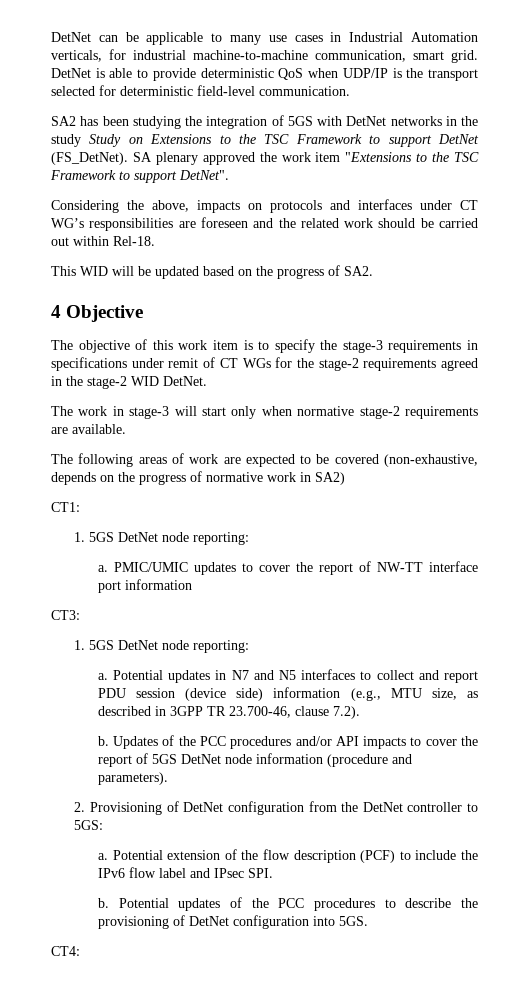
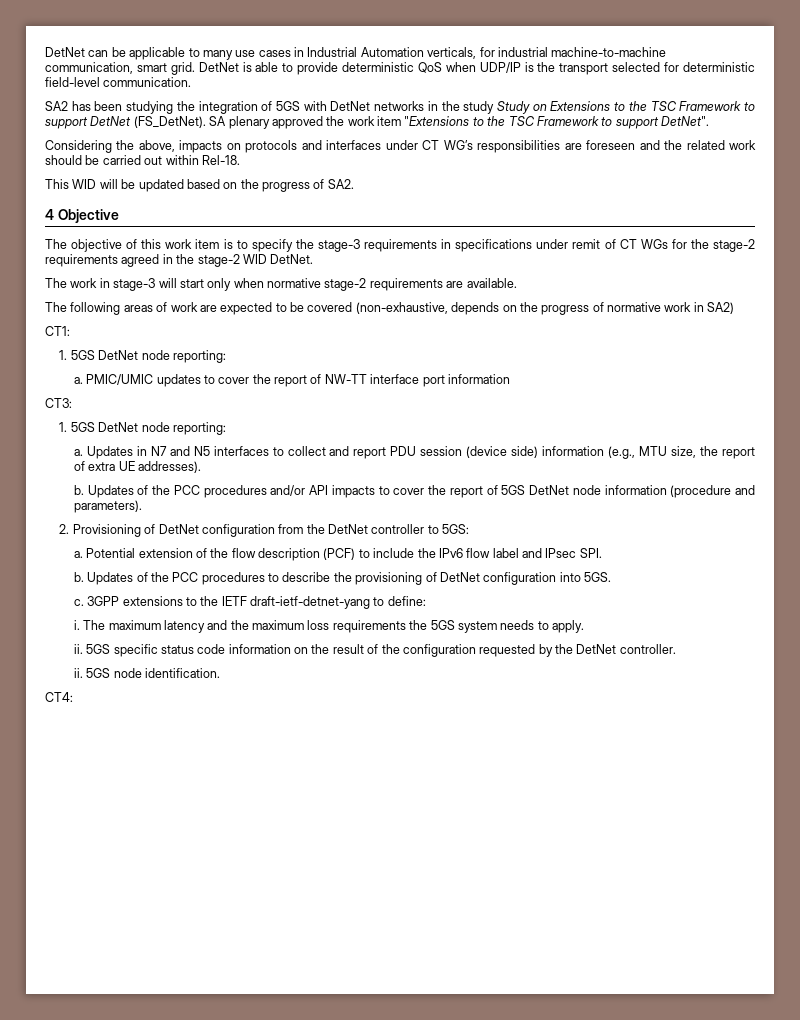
- Potential updates in N7 and N5 interfaces to collect and report PDU session (device side) information (e.g., MTU size, as described in 3GPP TR 23.700-46, clause 7.2).
+ Updates in N7 and N5 interfaces to collect and report PDU session (device side) information (e.g., MTU size, the report of extra UE addresses).
- Potential updates of the PCC procedures to describe the provisioning of DetNet configuration into 5GS.
+ Updates of the PCC procedures to describe the provisioning of DetNet configuration into 5GS.
+ c. 3GPP extensions to the IETF draft-ietf-detnet-yang to define:
+ i. The maximum latency and the maximum loss requirements the 5GS system needs to apply.
+ ii. 5GS specific status code information on the result of the configuration requested by the DetNet controller.
+ ii. 5GS node identification.

